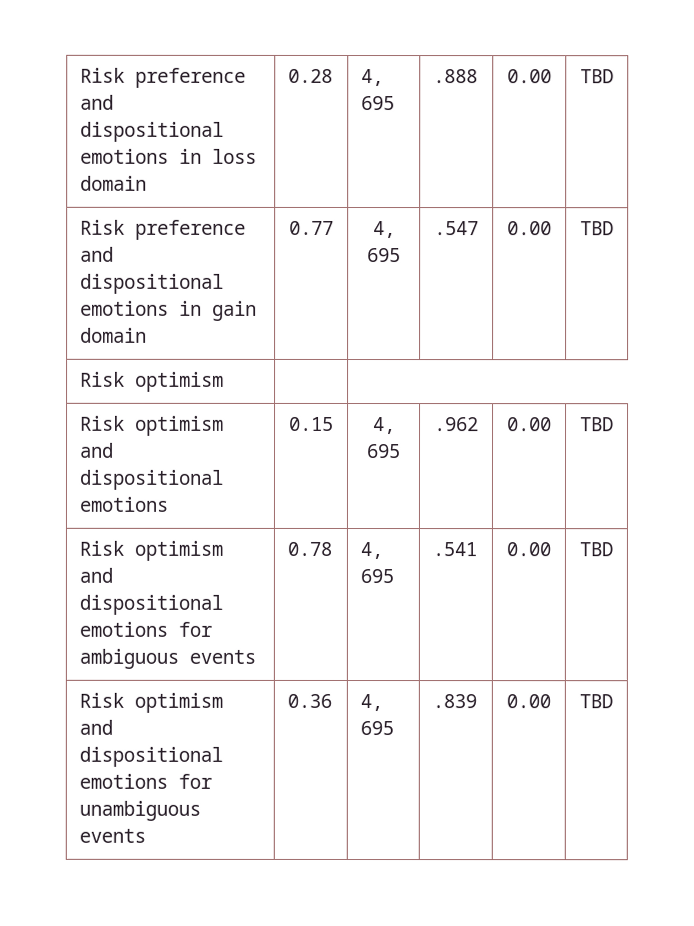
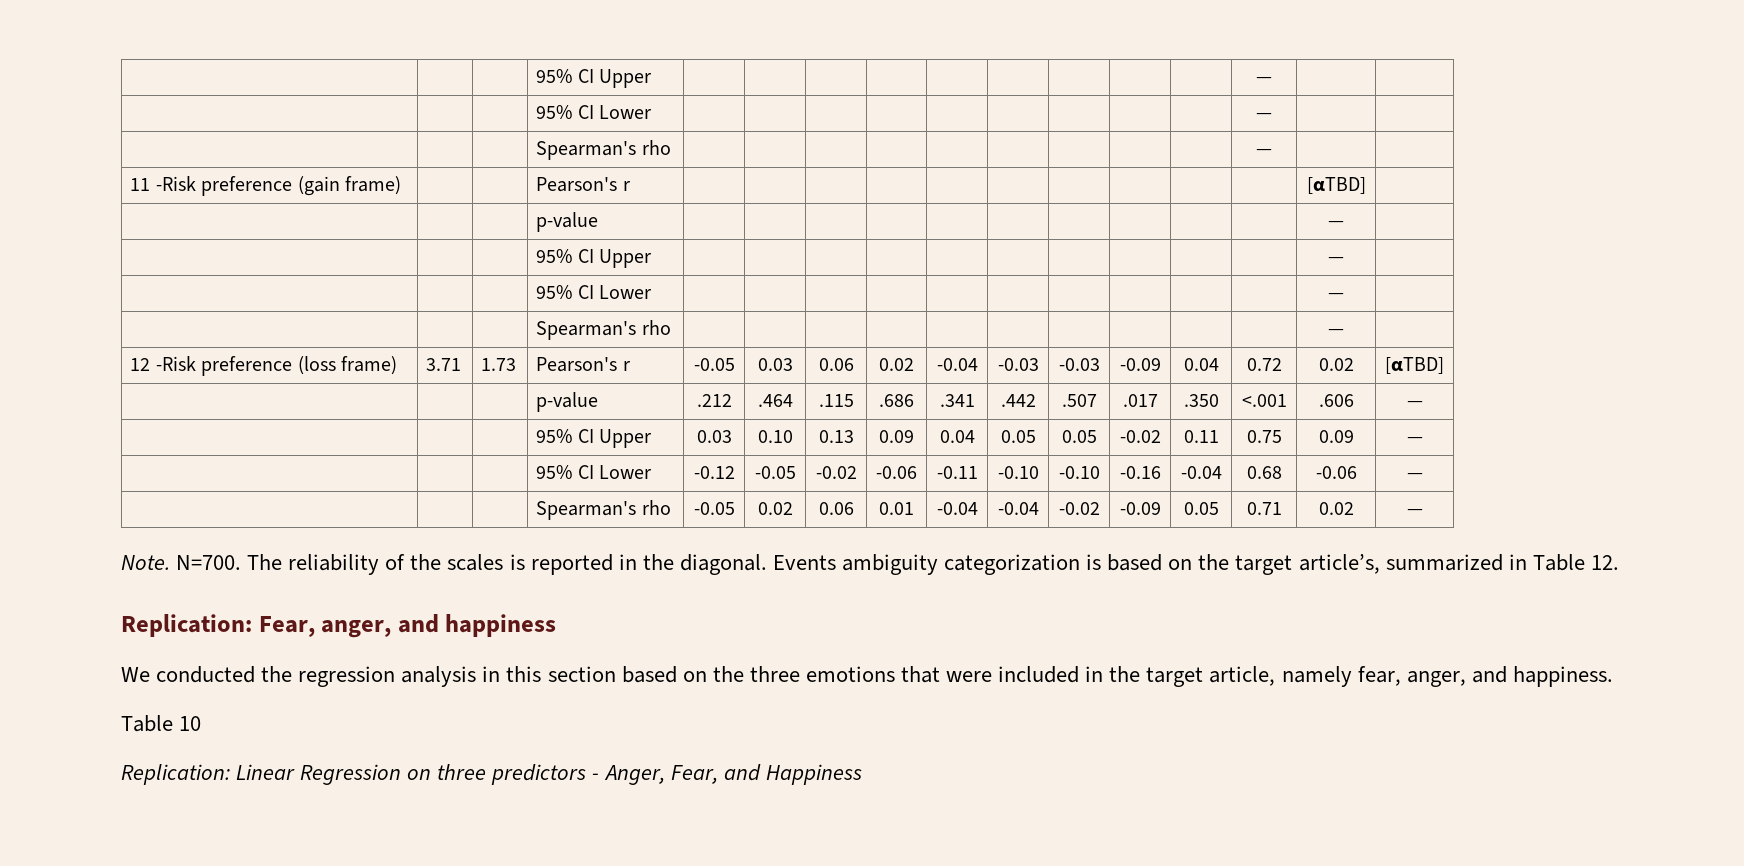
- Risk preference and dispositional emotions in loss domain | 0.28 | 4, 695 | .888 | 0.00 | TBD
- Risk preference and dispositional emotions in gain domain | 0.77 | 4, 695 | .547 | 0.00 | TBD
- Risk optimism |
- Risk optimism and dispositional emotions | 0.15 | 4, 695 | .962 | 0.00 | TBD
- Risk optimism and dispositional emotions for ambiguous events | 0.78 | 4, 695 | .541 | 0.00 | TBD
- Risk optimism and dispositional emotions for unambiguous events | 0.36 | 4, 695 | .839 | 0.00 | TBD
+ | | | 95% CI Upper | | | | | | | | | | — | |
+ | | | 95% CI Lower | | | | | | | | | | — | |
+ | | | Spearman's rho | | | | | | | | | | — | |
+ 11 -Risk preference (gain frame) | | | Pearson's r | | | | | | | | | | | [αTBD] |
+ | | | p-value | | | | | | | | | | | — |
+ | | | 95% CI Upper | | | | | | | | | | | — |
+ | | | 95% CI Lower | | | | | | | | | | | — |
+ | | | Spearman's rho | | | | | | | | | | | — |
+ 12 -Risk preference (loss frame) | 3.71 | 1.73 | Pearson's r | -0.05 | 0.03 | 0.06 | 0.02 | -0.04 | -0.03 | -0.03 | -0.09 | 0.04 | 0.72 | 0.02 | [αTBD]
+ | | | p-value | .212 | .464 | .115 | .686 | .341 | .442 | .507 | .017 | .350 | <.001 | .606 | —
+ | | | 95% CI Upper | 0.03 | 0.10 | 0.13 | 0.09 | 0.04 | 0.05 | 0.05 | -0.02 | 0.11 | 0.75 | 0.09 | —
+ | | | 95% CI Lower | -0.12 | -0.05 | -0.02 | -0.06 | -0.11 | -0.10 | -0.10 | -0.16 | -0.04 | 0.68 | -0.06 | —
+ | | | Spearman's rho | -0.05 | 0.02 | 0.06 | 0.01 | -0.04 | -0.04 | -0.02 | -0.09 | 0.05 | 0.71 | 0.02 | —
+ Note. N=700. The reliability of the scales is reported in the diagonal. Events ambiguity categorization is based on the target article’s, summarized in Table 12.
+ Replication: Fear, anger, and happiness
+ We conducted the regression analysis in this section based on the three emotions that were included in the target article, namely fear, anger, and happiness.
+ Table 10
+ Replication: Linear Regression on three predictors - Anger, Fear, and Happiness

